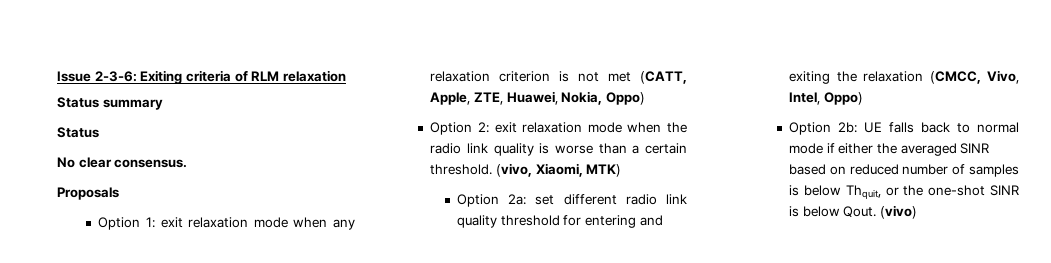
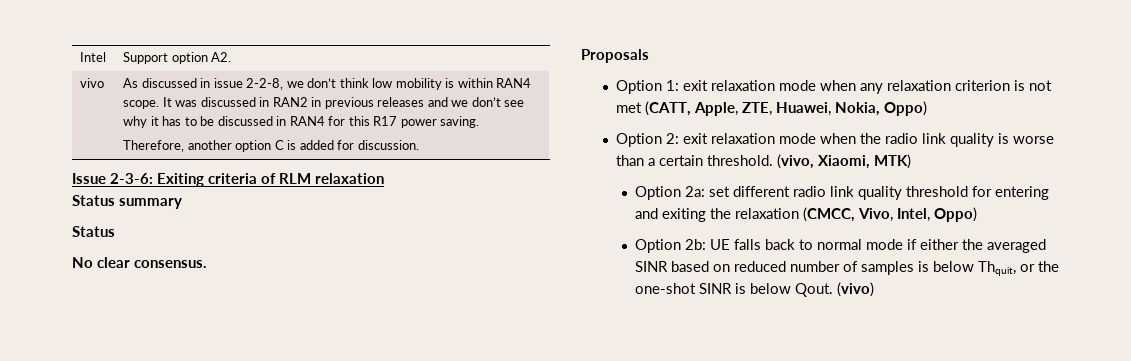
+ Intel | Support option A2.
+ vivo | As discussed in issue 2-2-8, we don’t think low mobility is within RAN4 scope. It was discussed in RAN2 in previous releases and we don’t see why it has to be discussed in RAN4 for this R17 power saving.
+ Therefore, another option C is added for discussion.

